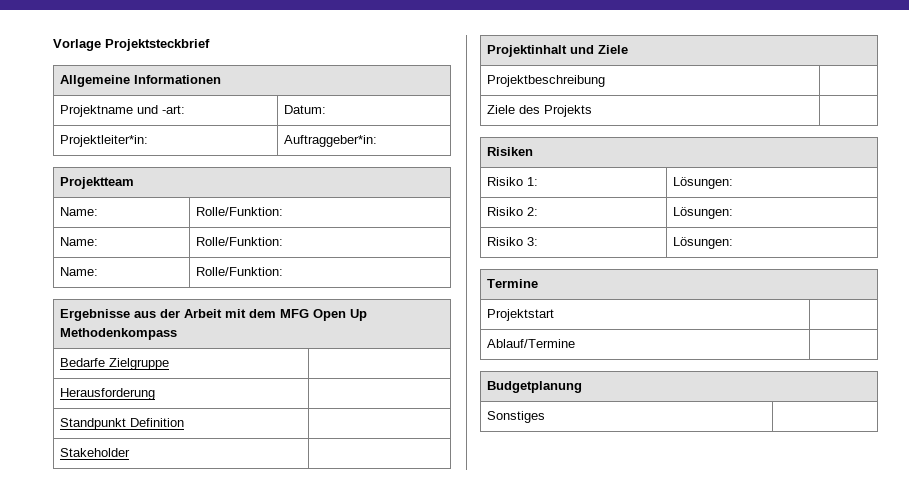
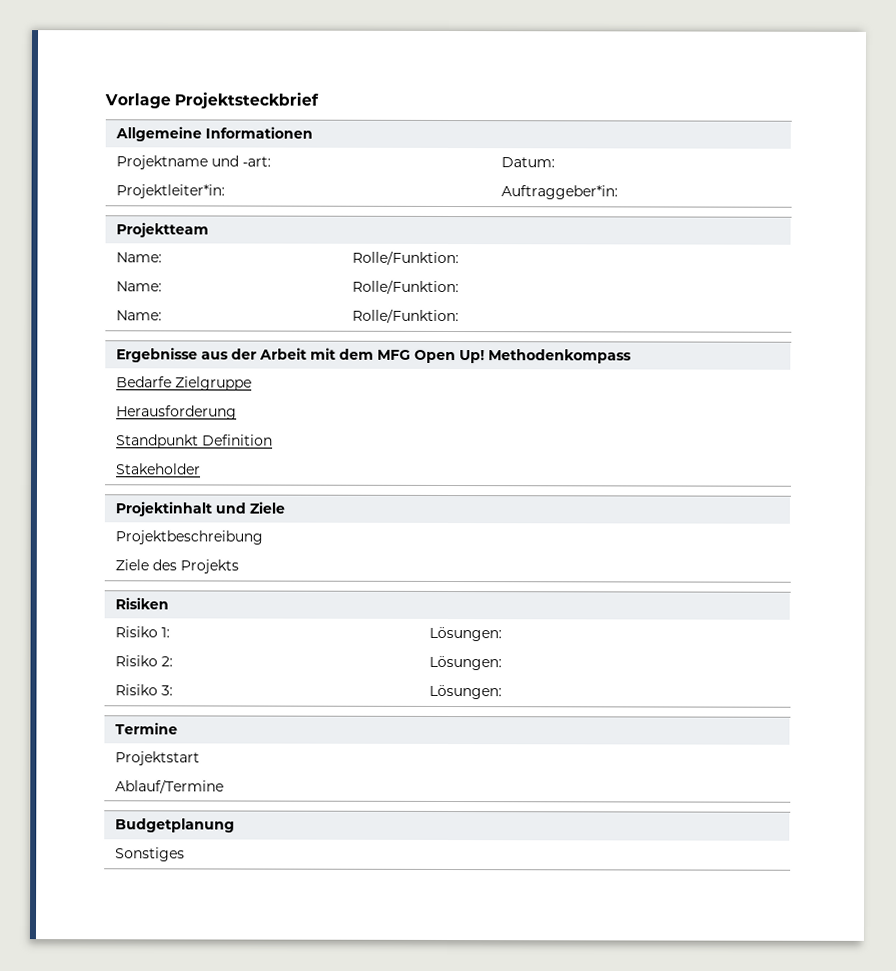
- Ergebnisse aus der Arbeit mit dem MFG Open Up Methodenkompass
+ Ergebnisse aus der Arbeit mit dem MFG Open Up! Methodenkompass

